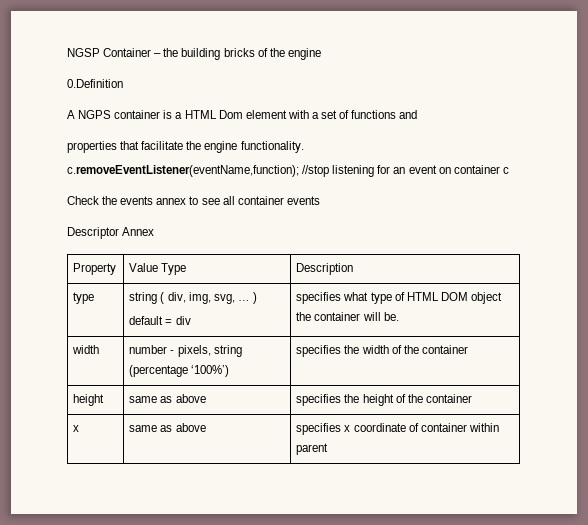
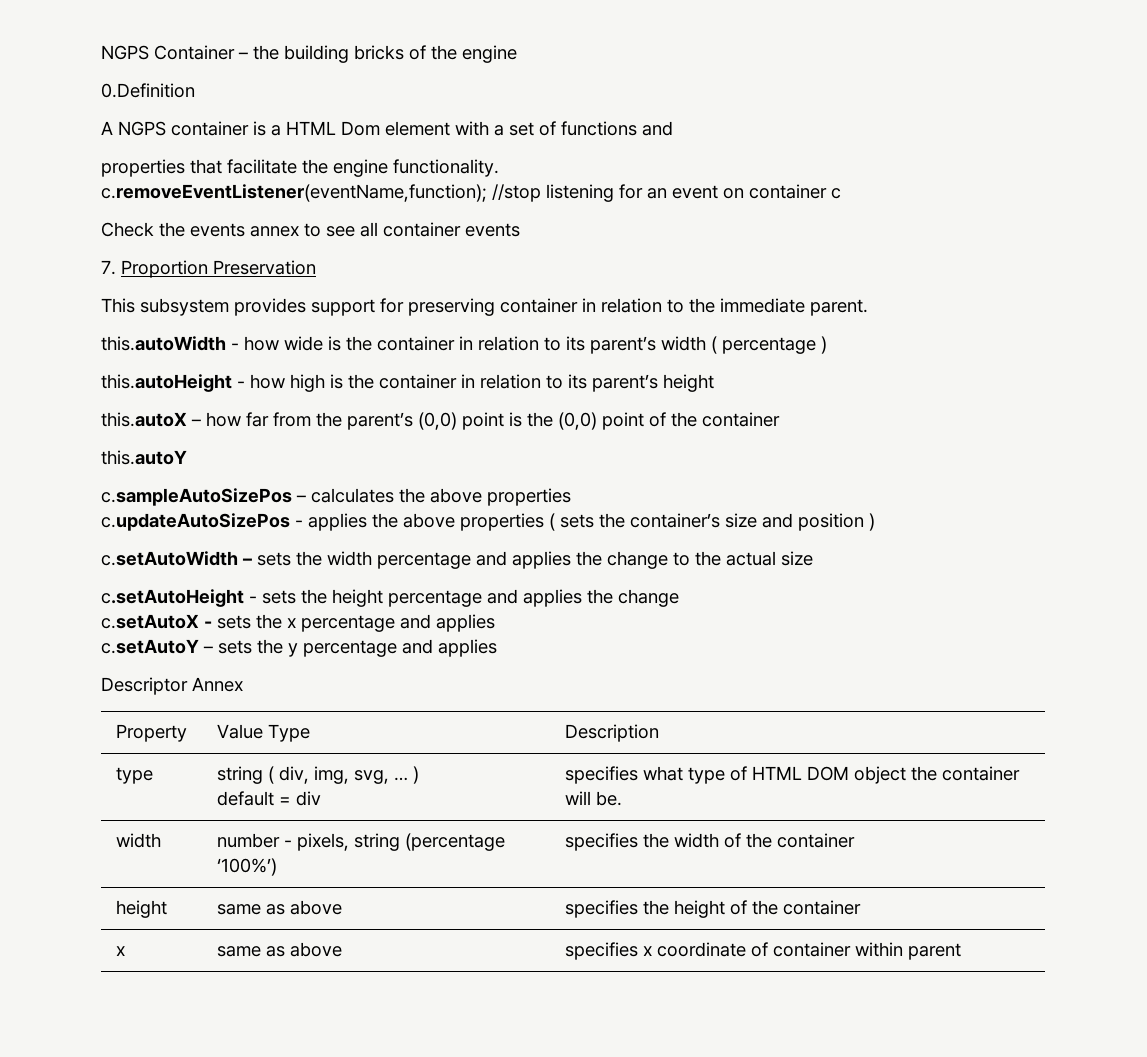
- NGSP Container – the building bricks of the engine
+ NGPS Container – the building bricks of the engine
+ 7. Proportion Preservation
+ This subsystem provides support for preserving container in relation to the immediate parent.
+ this.autoWidth - how wide is the container in relation to its parent’s width ( percentage )
+ this.autoHeight - how high is the container in relation to its parent’s height
+ this.autoX – how far from the parent’s (0,0) point is the (0,0) point of the container
+ this.autoY
+ c.sampleAutoSizePos – calculates the above properties
+ c.updateAutoSizePos - applies the above properties ( sets the container’s size and position )
+ c.setAutoWidth – sets the width percentage and applies the change to the actual size
+ c.setAutoHeight - sets the height percentage and applies the change
+ c.setAutoX - sets the x percentage and applies
+ c.setAutoY – sets the y percentage and applies

